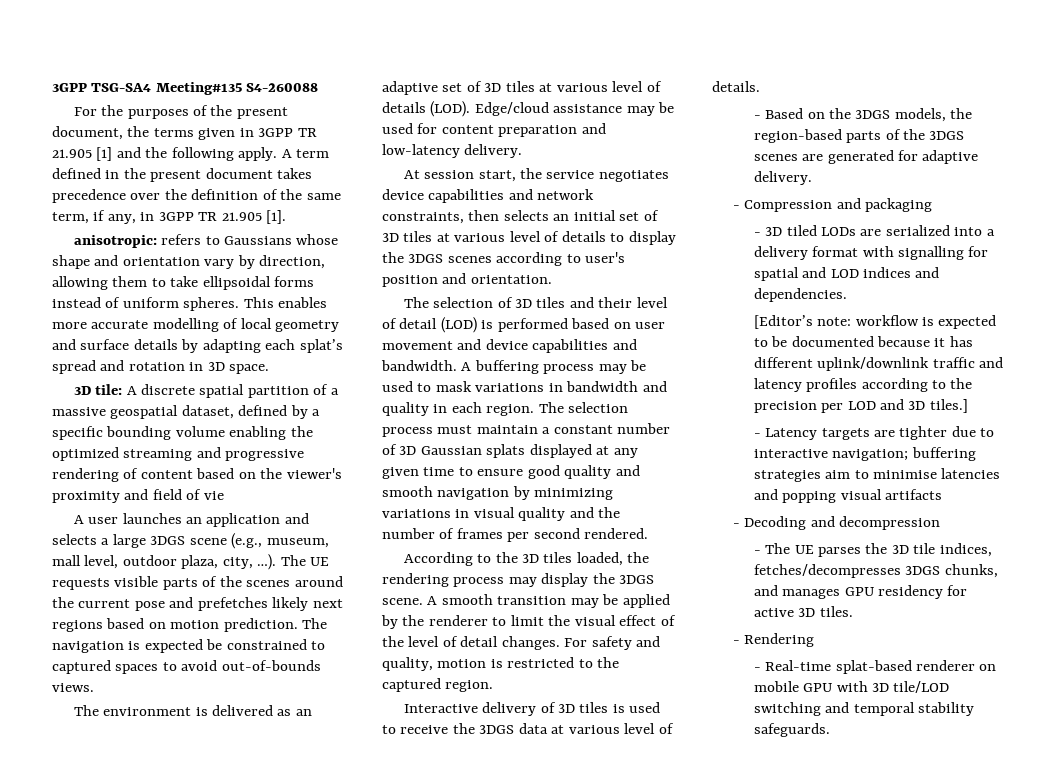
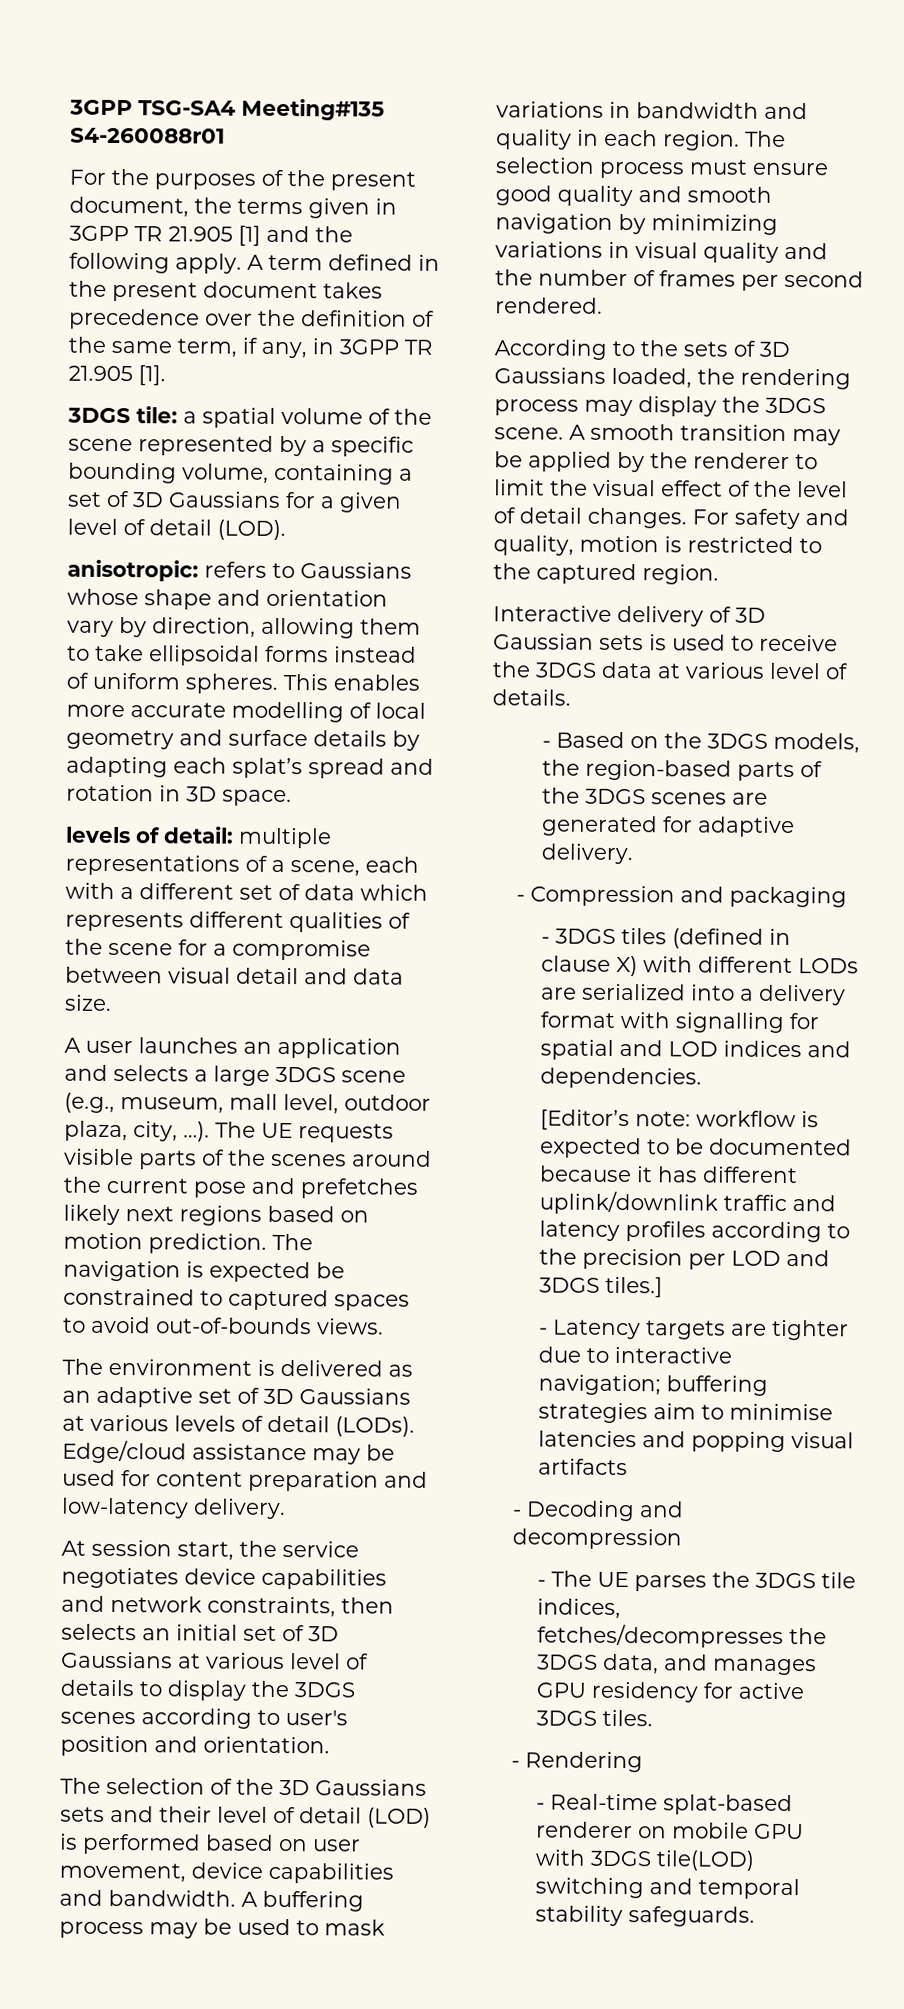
- 3GPP TSG-SA4 Meeting#135 S4-260088
+ 3GPP TSG-SA4 Meeting#135 S4-260088r01
+ 3DGS tile: a spatial volume of the scene represented by a specific bounding volume, containing a set of 3D Gaussians for a given level of detail (LOD).
- 3D tile: A discrete spatial partition of a massive geospatial dataset, defined by a specific bounding volume enabling the optimized streaming and progressive rendering of content based on the viewer's proximity and field of vie
+ levels of detail: multiple representations of a scene, each with a different set of data which represents different qualities of the scene for a compromise between visual detail and data size.
- The environment is delivered as an adaptive set of 3D tiles at various level of details (LOD).
+ The environment is delivered as an adaptive set of 3D Gaussians at various levels of detail (LODs).
- At session start, the service negotiates device capabilities and network constraints, then selects an initial set of 3D tiles at various level of details to display the 3DGS scenes according to user's position and orientation.
+ At session start, the service negotiates device capabilities and network constraints, then selects an initial set of 3D Gaussians at various level of details to display the 3DGS scenes according to user's position and orientation.
- The selection of 3D tiles and their level of detail (LOD) is performed based on user movement and device capabilities and bandwidth.
+ The selection of the 3D Gaussians sets and their level of detail (LOD) is performed based on user movement, device capabilities and bandwidth.
- The selection process must maintain a constant number of 3D Gaussian splats displayed at any given time to ensure good quality and smooth navigation by minimizing variations in visual quality and the number of frames per second rendered.
+ The selection process must ensure good quality and smooth navigation by minimizing variations in visual quality and the number of frames per second rendered.
- According to the 3D tiles loaded, the rendering process may display the 3DGS scene.
+ According to the sets of 3D Gaussians loaded, the rendering process may display the 3DGS scene.
- Interactive delivery of 3D tiles is used to receive the 3DGS data at various level of details.
+ Interactive delivery of 3D Gaussian sets is used to receive the 3DGS data at various level of details.
- - 3D tiled LODs are serialized into a delivery format with signalling for spatial and LOD indices and dependencies.
+ - 3DGS tiles (defined in clause X) with different LODs are serialized into a delivery format with signalling for spatial and LOD indices and dependencies.
- [Editor’s note: workflow is expected to be documented because it has different uplink/downlink traffic and latency profiles according to the precision per LOD and 3D tiles.]
+ [Editor’s note: workflow is expected to be documented because it has different uplink/downlink traffic and latency profiles according to the precision per LOD and 3DGS tiles.]
- - The UE parses the 3D tile indices, fetches/decompresses 3DGS chunks, and manages GPU residency for active 3D tiles.
+ - The UE parses the 3DGS tile indices, fetches/decompresses the 3DGS data, and manages GPU residency for active 3DGS tiles.
- - Real-time splat-based renderer on mobile GPU with 3D tile/LOD switching and temporal stability safeguards.
+ - Real-time splat-based renderer on mobile GPU with 3DGS tile(LOD) switching and temporal stability safeguards.

